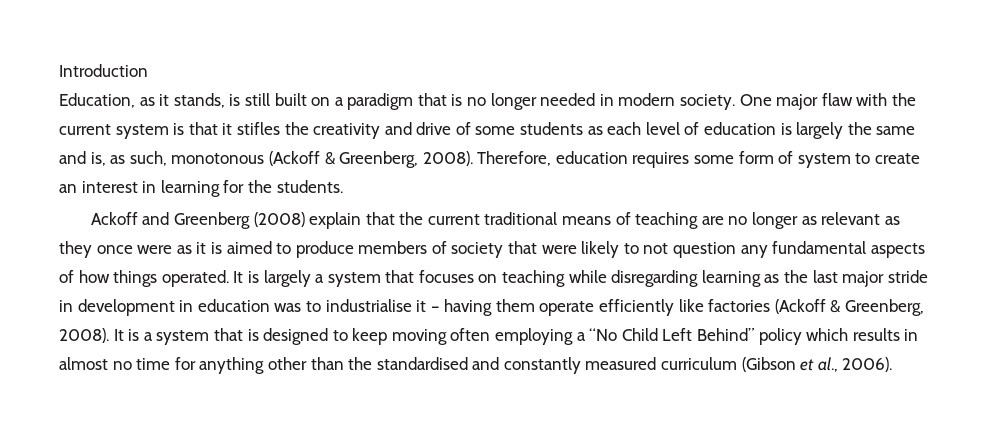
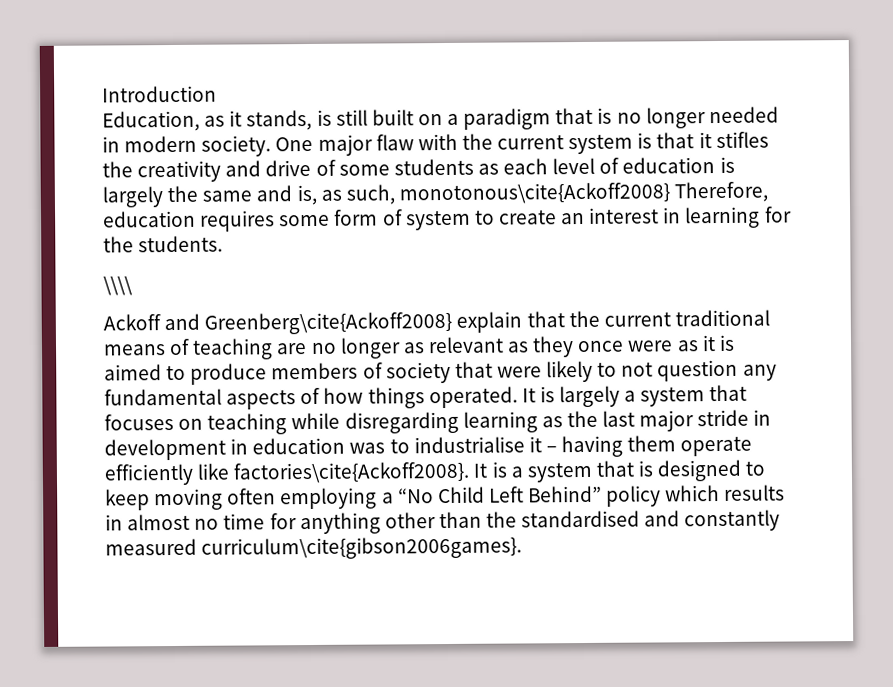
- One major flaw with the current system is that it stifles the creativity and drive of some students as each level of education is largely the same and is, as such, monotonous (Ackoff & Greenberg, 2008). Therefore, education requires some form of system to create an interest in learning for the students.
+ One major flaw with the current system is that it stifles the creativity and drive of some students as each level of education is largely the same and is, as such, monotonous\cite{Ackoff2008} Therefore, education requires some form of system to create an interest in learning for the students.
+ \\\\
- Ackoff and Greenberg (2008) explain that the current traditional means of teaching are no longer as relevant as they once were as it is aimed to produce members of society that were likely to not question any fundamental aspects of how things operated.
+ Ackoff and Greenberg\cite{Ackoff2008} explain that the current traditional means of teaching are no longer as relevant as they once were as it is aimed to produce members of society that were likely to not question any fundamental aspects of how things operated.
- It is largely a system that focuses on teaching while disregarding learning as the last major stride in development in education was to industrialise it – having them operate efficiently like factories (Ackoff & Greenberg, 2008).
+ It is largely a system that focuses on teaching while disregarding learning as the last major stride in development in education was to industrialise it – having them operate efficiently like factories\cite{Ackoff2008}.
- It is a system that is designed to keep moving often employing a “No Child Left Behind” policy which results in almost no time for anything other than the standardised and constantly measured curriculum (Gibson et al., 2006).
+ It is a system that is designed to keep moving often employing a “No Child Left Behind” policy which results in almost no time for anything other than the standardised and constantly measured curriculum\cite{gibson2006games}.

